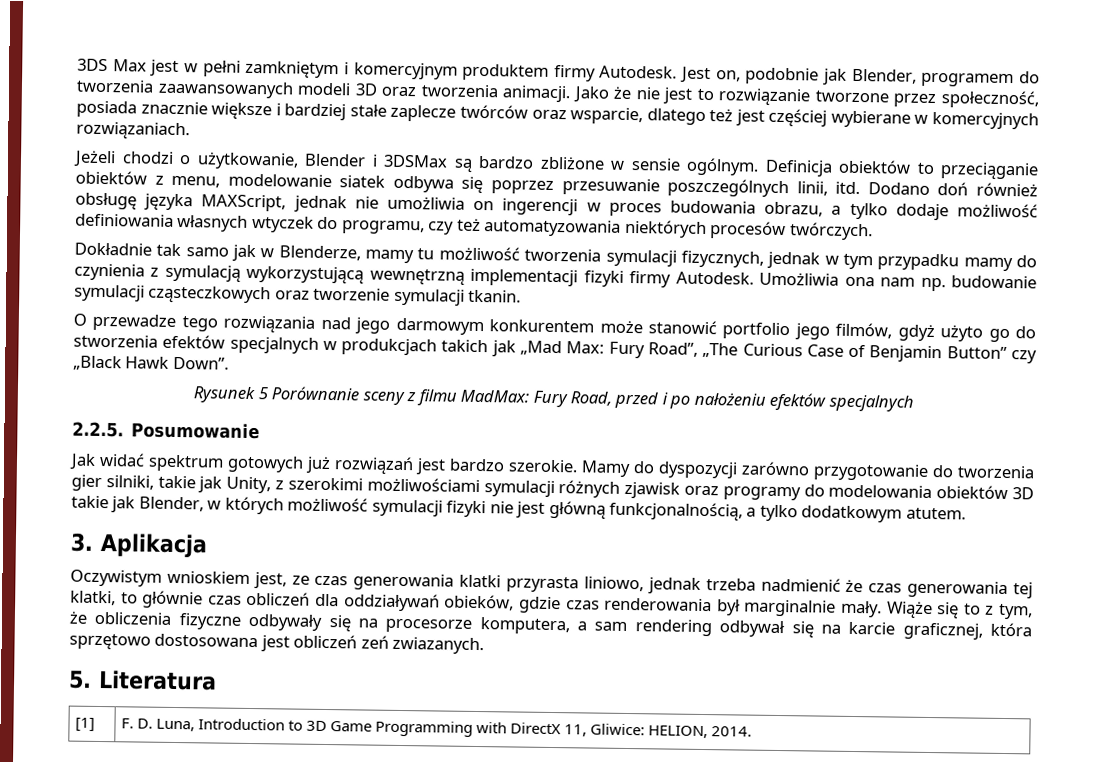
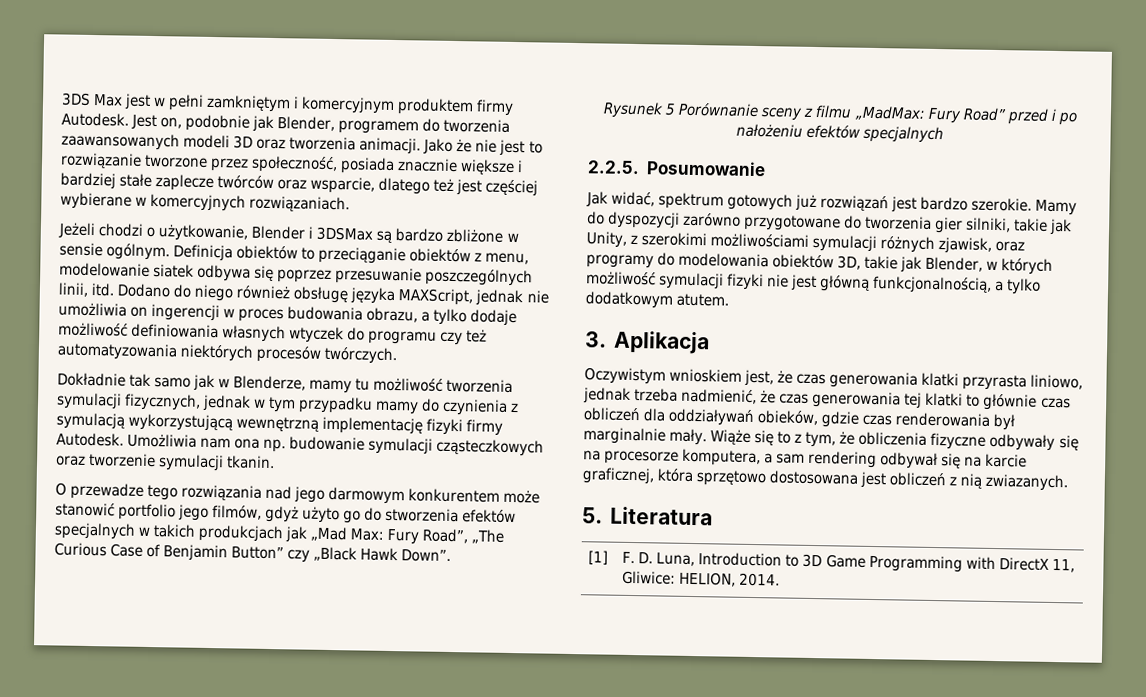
- Dodano doń również obsługę języka MAXScript, jednak nie umożliwia on ingerencji w proces budowania obrazu, a tylko dodaje możliwość definiowania własnych wtyczek do programu, czy też automatyzowania niektórych procesów twórczych.
+ Dodano do niego również obsługę języka MAXScript, jednak nie umożliwia on ingerencji w proces budowania obrazu, a tylko dodaje możliwość definiowania własnych wtyczek do programu czy też automatyzowania niektórych procesów twórczych.
- Dokładnie tak samo jak w Blenderze, mamy tu możliwość tworzenia symulacji fizycznych, jednak w tym przypadku mamy do czynienia z symulacją wykorzystującą wewnętrzną implementacji fizyki firmy Autodesk.
+ Dokładnie tak samo jak w Blenderze, mamy tu możliwość tworzenia symulacji fizycznych, jednak w tym przypadku mamy do czynienia z symulacją wykorzystującą wewnętrzną implementację fizyki firmy Autodesk.
- Umożliwia ona nam np. budowanie symulacji cząsteczkowych oraz tworzenie symulacji tkanin.
+ Umożliwia nam ona np. budowanie symulacji cząsteczkowych oraz tworzenie symulacji tkanin.
- O przewadze tego rozwiązania nad jego darmowym konkurentem może stanowić portfolio jego filmów, gdyż użyto go do stworzenia efektów specjalnych w produkcjach takich jak „Mad Max: Fury Road”, „The Curious Case of Benjamin Button” czy „Black Hawk Down”.
+ O przewadze tego rozwiązania nad jego darmowym konkurentem może stanowić portfolio jego filmów, gdyż użyto go do stworzenia efektów specjalnych w takich produkcjach jak „Mad Max: Fury Road”, „The Curious Case of Benjamin Button” czy „Black Hawk Down”.
- Rysunek 5 Porównanie sceny z filmu MadMax: Fury Road, przed i po nałożeniu efektów specjalnych
+ Rysunek 5 Porównanie sceny z filmu „MadMax: Fury Road” przed i po nałożeniu efektów specjalnych
- Jak widać spektrum gotowych już rozwiązań jest bardzo szerokie.
+ Jak widać, spektrum gotowych już rozwiązań jest bardzo szerokie.
- Mamy do dyspozycji zarówno przygotowanie do tworzenia gier silniki, takie jak Unity, z szerokimi możliwościami symulacji różnych zjawisk oraz programy do modelowania obiektów 3D takie jak Blender, w których możliwość symulacji fizyki nie jest główną funkcjonalnością, a tylko dodatkowym atutem.
+ Mamy do dyspozycji zarówno przygotowane do tworzenia gier silniki, takie jak Unity, z szerokimi możliwościami symulacji różnych zjawisk, oraz programy do modelowania obiektów 3D, takie jak Blender, w których możliwość symulacji fizyki nie jest główną funkcjonalnością, a tylko dodatkowym atutem.
- Oczywistym wnioskiem jest, ze czas generowania klatki przyrasta liniowo, jednak trzeba nadmienić że czas generowania tej klatki, to głównie czas obliczeń dla oddziaływań obieków, gdzie czas renderowania był marginalnie mały.
+ Oczywistym wnioskiem jest, że czas generowania klatki przyrasta liniowo, jednak trzeba nadmienić, że czas generowania tej klatki to głównie czas obliczeń dla oddziaływań obieków, gdzie czas renderowania był marginalnie mały.
- Wiąże się to z tym, że obliczenia fizyczne odbywały się na procesorze komputera, a sam rendering odbywał się na karcie graficznej, która sprzętowo dostosowana jest obliczeń zeń zwiazanych.
+ Wiąże się to z tym, że obliczenia fizyczne odbywały się na procesorze komputera, a sam rendering odbywał się na karcie graficznej, która sprzętowo dostosowana jest obliczeń z nią zwiazanych.

